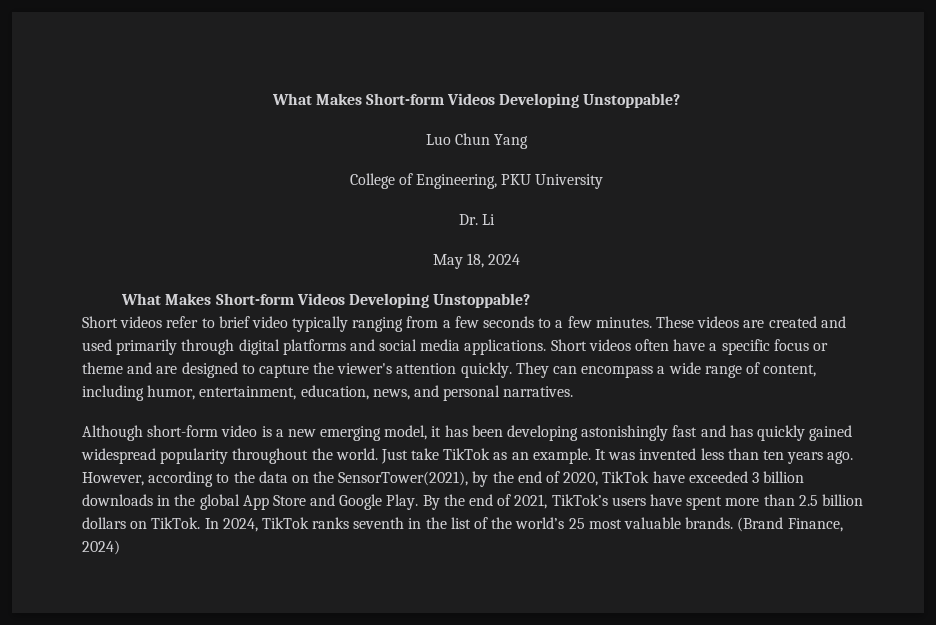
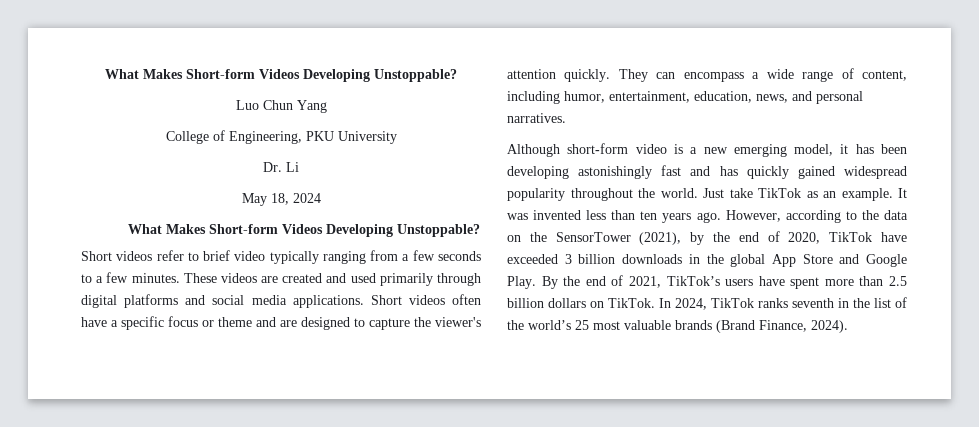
- However, according to the data on the SensorTower(2021), by the end of 2020, TikTok have exceeded 3 billion downloads in the global App Store and Google Play.
+ However, according to the data on the SensorTower (2021), by the end of 2020, TikTok have exceeded 3 billion downloads in the global App Store and Google Play.
- In 2024, TikTok ranks seventh in the list of the world’s 25 most valuable brands. (Brand Finance, 2024)
+ In 2024, TikTok ranks seventh in the list of the world’s 25 most valuable brands (Brand Finance, 2024).

